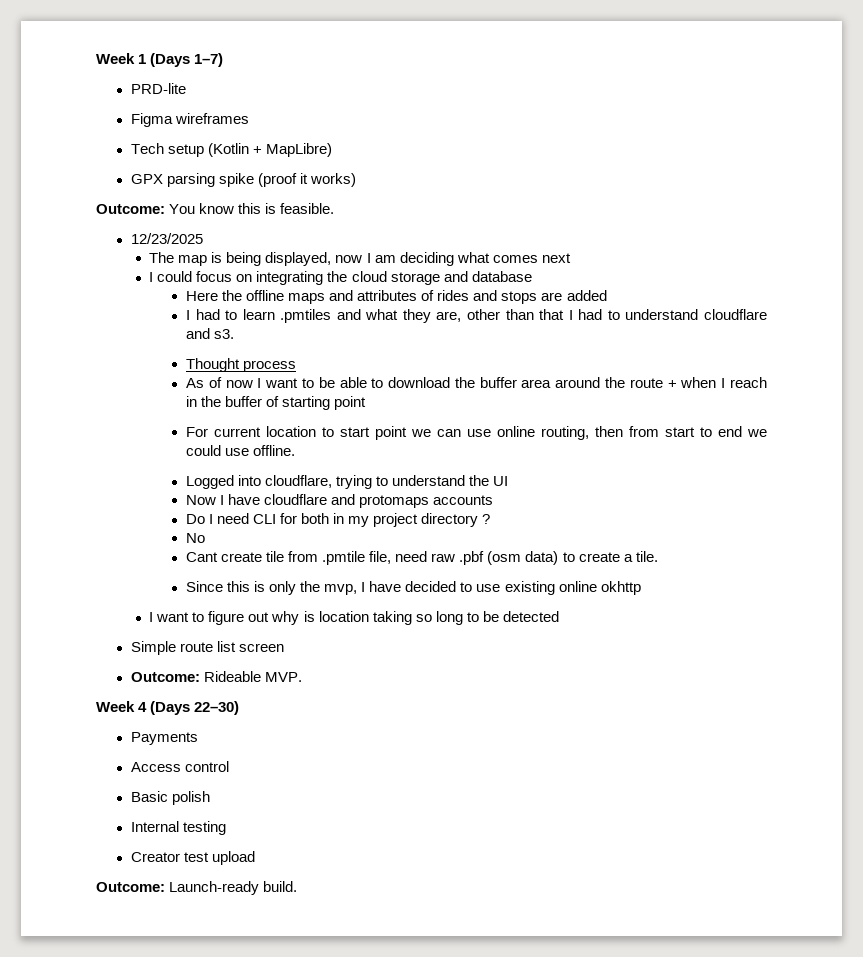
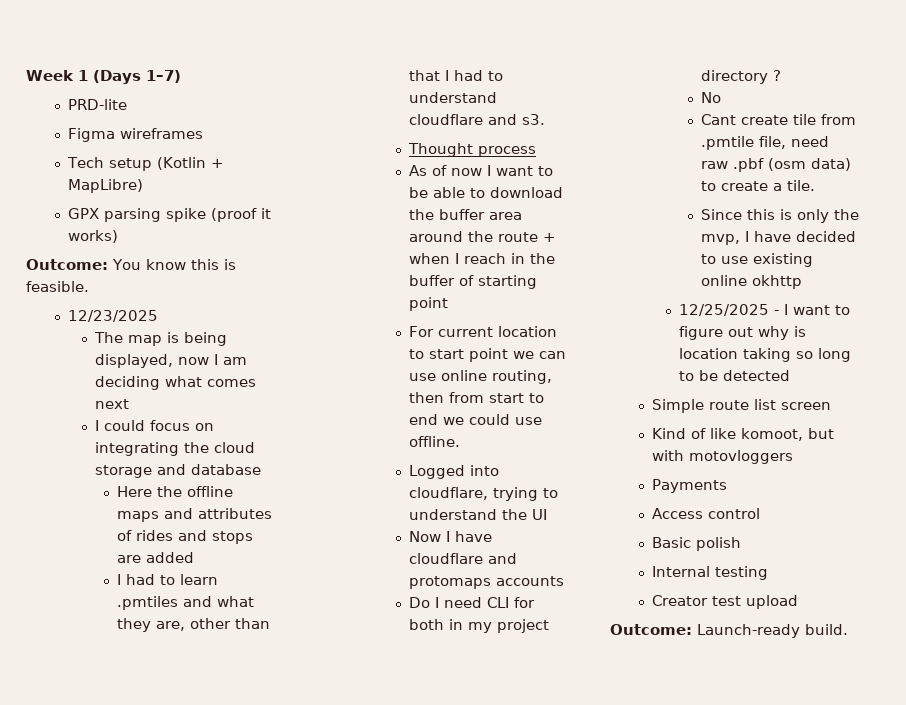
- I want to figure out why is location taking so long to be detected
+ 12/25/2025 - I want to figure out why is location taking so long to be detected
- Outcome: Rideable MVP.
- Week 4 (Days 22–30)
+ Kind of like komoot, but with motovloggers

